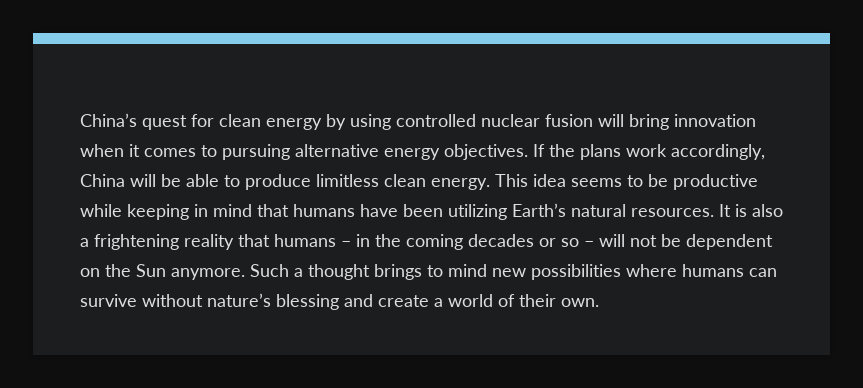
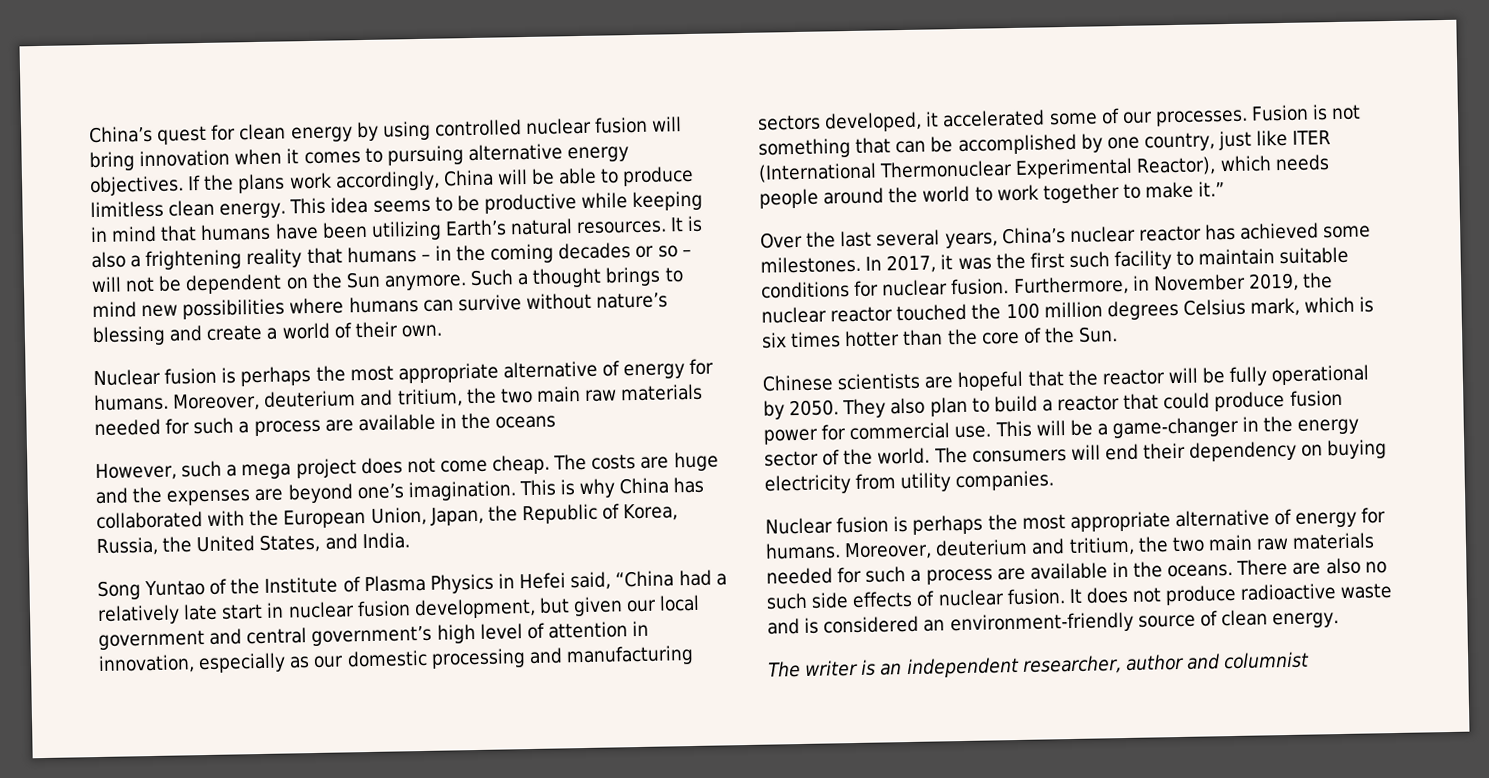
+ Nuclear fusion is perhaps the most appropriate alternative of energy for humans. Moreover, deuterium and tritium, the two main raw materials needed for such a process are available in the oceans
+ However, such a mega project does not come cheap. The costs are huge and the expenses are beyond one’s imagination. This is why China has collaborated with the European Union, Japan, the Republic of Korea, Russia, the United States, and India.
+ Song Yuntao of the Institute of Plasma Physics in Hefei said, “China had a relatively late start in nuclear fusion development, but given our local government and central government’s high level of attention in innovation, especially as our domestic processing and manufacturing sectors developed, it accelerated some of our processes. Fusion is not something that can be accomplished by one country, just like ITER (International Thermonuclear Experimental Reactor), which needs people around the world to work together to make it.”
+ Over the last several years, China’s nuclear reactor has achieved some milestones. In 2017, it was the first such facility to maintain suitable conditions for nuclear fusion. Furthermore, in November 2019, the nuclear reactor touched the 100 million degrees Celsius mark, which is six times hotter than the core of the Sun.
+ Chinese scientists are hopeful that the reactor will be fully operational by 2050. They also plan to build a reactor that could produce fusion power for commercial use. This will be a game-changer in the energy sector of the world. The consumers will end their dependency on buying electricity from utility companies.
+ Nuclear fusion is perhaps the most appropriate alternative of energy for humans. Moreover, deuterium and tritium, the two main raw materials needed for such a process are available in the oceans. There are also no such side effects of nuclear fusion. It does not produce radioactive waste and is considered an environment-friendly source of clean energy.
+ The writer is an independent researcher, author and columnist

